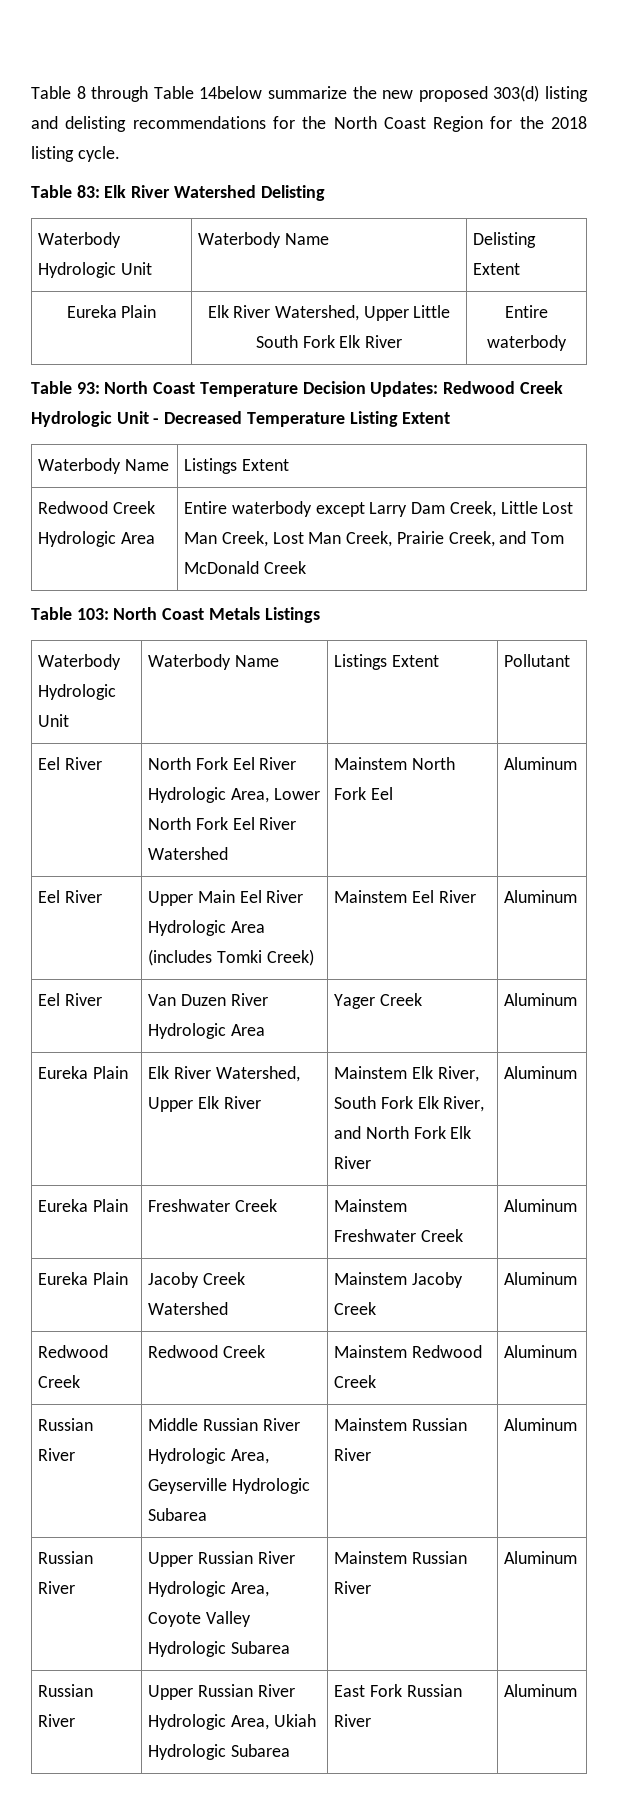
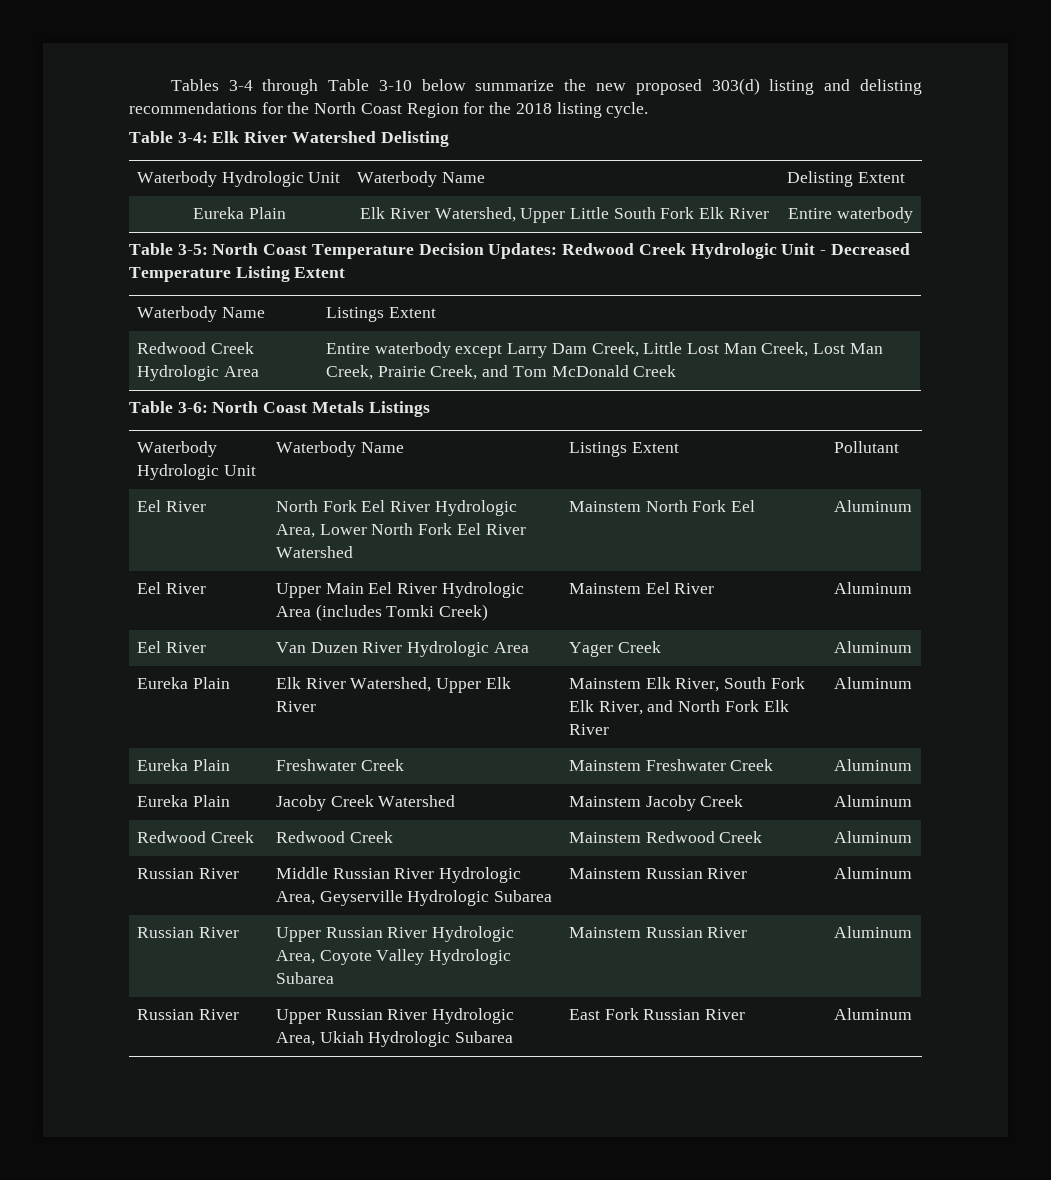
- Table 8 through Table 14below summarize the new proposed 303(d) listing and delisting recommendations for the North Coast Region for the 2018 listing cycle.
+ Tables 3-4 through Table 3-10 below summarize the new proposed 303(d) listing and delisting recommendations for the North Coast Region for the 2018 listing cycle.
- Table 83: Elk River Watershed Delisting
+ Table 3-4: Elk River Watershed Delisting
- Table 93: North Coast Temperature Decision Updates: Redwood Creek Hydrologic Unit - Decreased Temperature Listing Extent
+ Table 3-5: North Coast Temperature Decision Updates: Redwood Creek Hydrologic Unit - Decreased Temperature Listing Extent
- Table 103: North Coast Metals Listings
+ Table 3-6: North Coast Metals Listings

